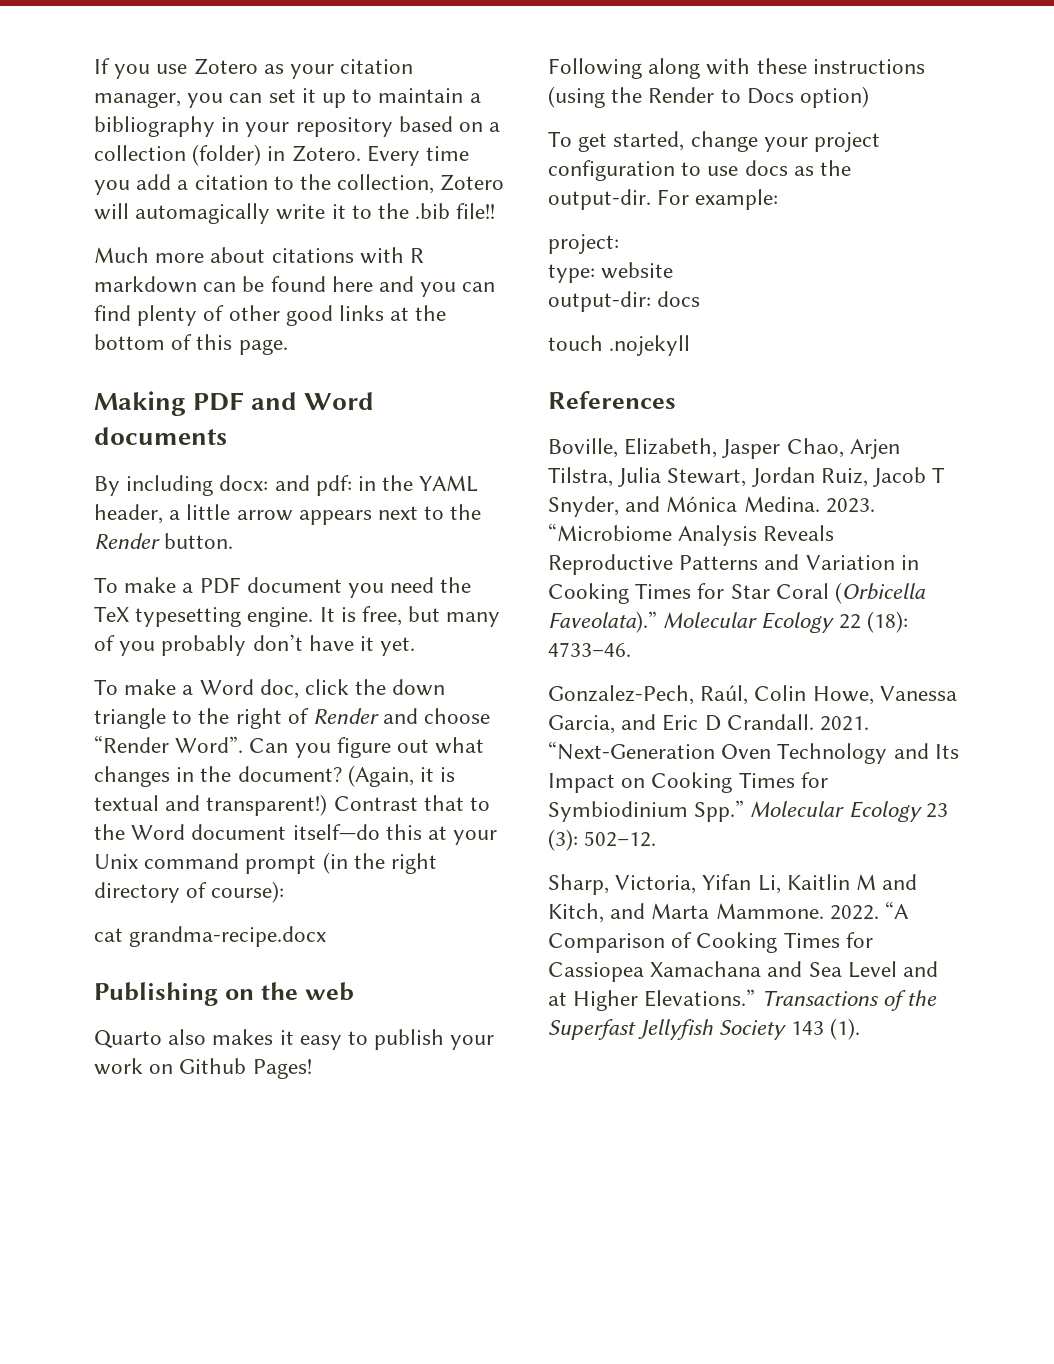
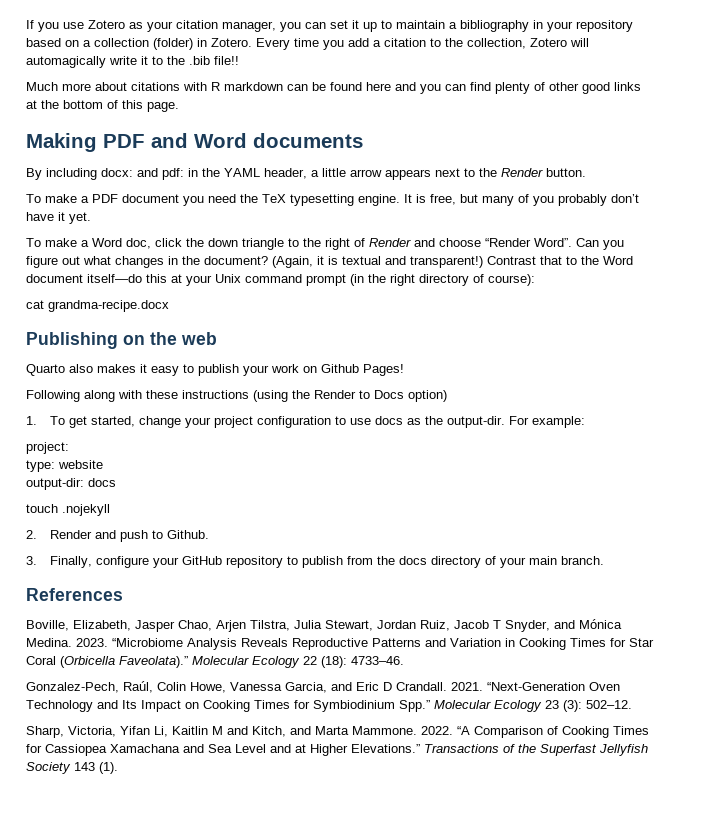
- To get started, change your project configuration to use docs as the output-dir.
+ 1. To get started, change your project configuration to use docs as the output-dir.
+ 2. Render and push to Github.
+ 3. Finally, configure your GitHub repository to publish from the docs directory of your main branch.

